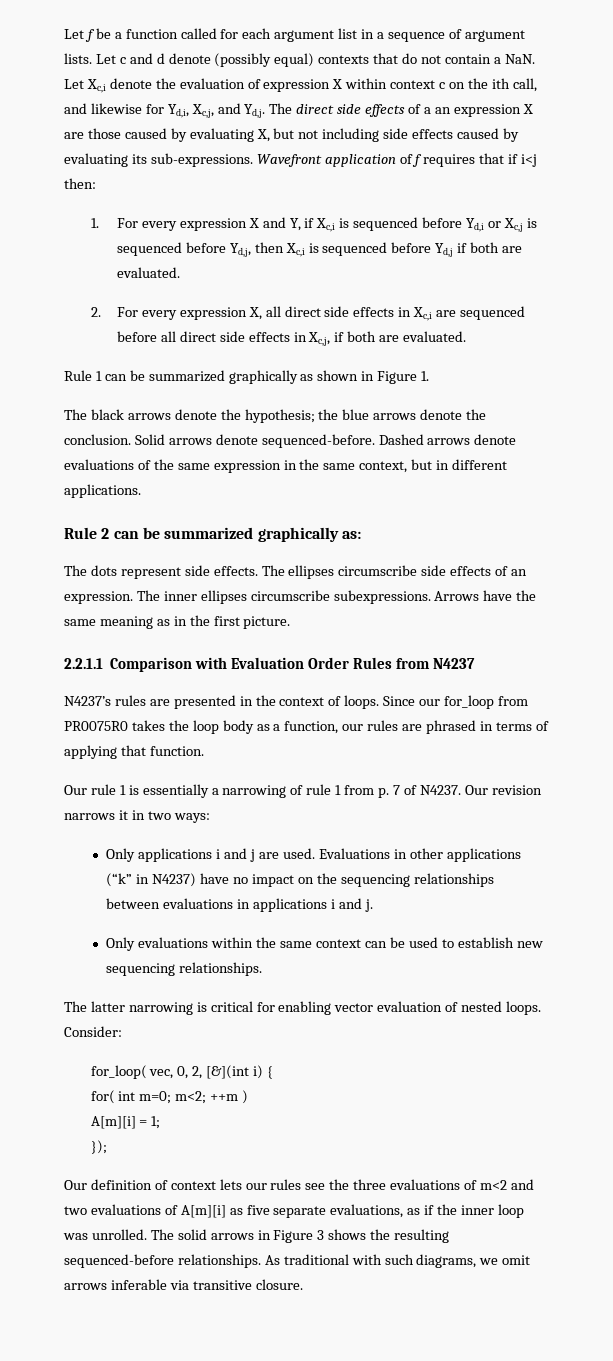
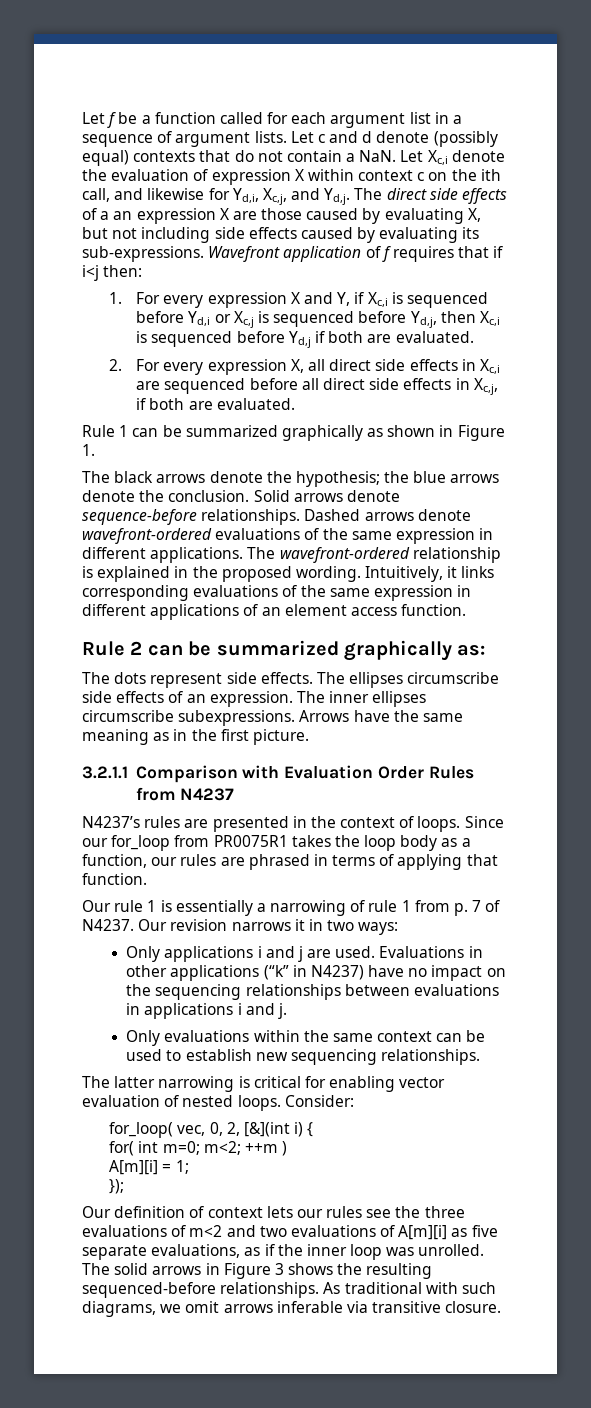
- Solid arrows denote sequenced-before.
+ Solid arrows denote sequence-before relationships.
- Dashed arrows denote evaluations of the same expression in the same context, but in different applications.
+ Dashed arrows denote wavefront-ordered evaluations of the same expression in different applications. The wavefront-ordered relationship is explained in the proposed wording. Intuitively, it links corresponding evaluations of the same expression in different applications of an element access function.
- 2.2.1.1 Comparison with Evaluation Order Rules from N4237
+ 3.2.1.1 Comparison with Evaluation Order Rules from N4237
- Since our for_loop from PR0075R0 takes the loop body as a function, our rules are phrased in terms of applying that function.
+ Since our for_loop from PR0075R1 takes the loop body as a function, our rules are phrased in terms of applying that function.

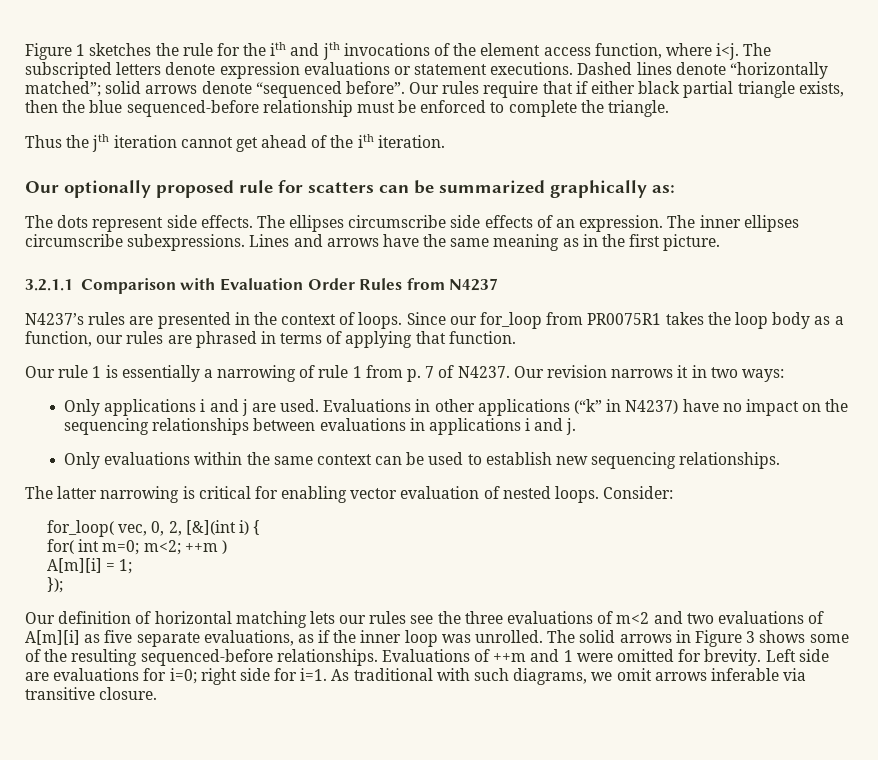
- Let f be a function called for each argument list in a sequence of argument lists. Let c and d denote (possibly equal) contexts that do not contain a NaN. Let Xc,i denote the evaluation of expression X within context c on the ith call, and likewise for Yd,i, Xc,j, and Yd,j. The direct side effects of a an expression X are those caused by evaluating X, but not including side effects caused by evaluating its sub-expressions. Wavefront application of f requires that if i<j then:
- 1. For every expression X and Y, if Xc,i is sequenced before Yd,i or Xc,j is sequenced before Yd,j, then Xc,i is sequenced before Yd,j if both are evaluated.
- 2. For every expression X, all direct side effects in Xc,i are sequenced before all direct side effects in Xc,j, if both are evaluated.
- Rule 1 can be summarized graphically as shown in Figure 1.
- The black arrows denote the hypothesis; the blue arrows denote the conclusion. Solid arrows denote sequence-before relationships. Dashed arrows denote wavefront-ordered evaluations of the same expression in different applications. The wavefront-ordered relationship is explained in the proposed wording. Intuitively, it links corresponding evaluations of the same expression in different applications of an element access function.
- Rule 2 can be summarized graphically as:
+ Figure 1 sketches the rule for the ith and jth invocations of the element access function, where i<j. The subscripted letters denote expression evaluations or statement executions. Dashed lines denote “horizontally matched”; solid arrows denote “sequenced before”. Our rules require that if either black partial triangle exists, then the blue sequenced-before relationship must be enforced to complete the triangle.
+ Thus the jth iteration cannot get ahead of the ith iteration.
+ Our optionally proposed rule for scatters can be summarized graphically as:
- Arrows have the same meaning as in the first picture.
+ Lines and arrows have the same meaning as in the first picture.
- Our definition of context lets our rules see the three evaluations of m<2 and two evaluations of A[m][i] as five separate evaluations, as if the inner loop was unrolled.
+ Our definition of horizontal matching lets our rules see the three evaluations of m<2 and two evaluations of A[m][i] as five separate evaluations, as if the inner loop was unrolled.
- The solid arrows in Figure 3 shows the resulting sequenced-before relationships.
+ The solid arrows in Figure 3 shows some of the resulting sequenced-before relationships.
+ Evaluations of ++m and 1 were omitted for brevity. Left side are evaluations for i=0; right side for i=1.

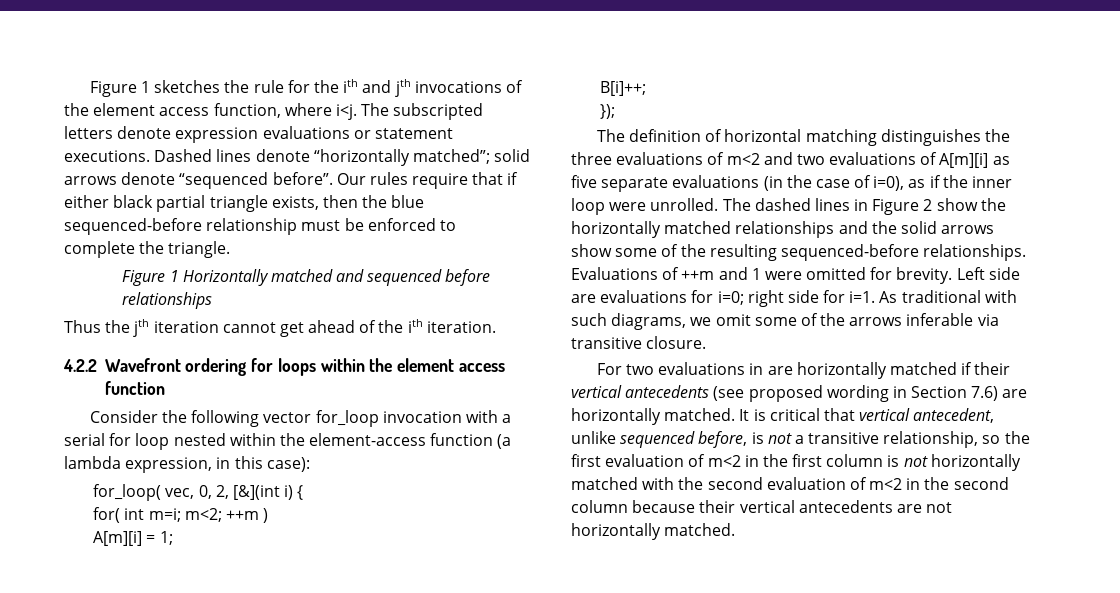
+ Figure 1 Horizontally matched and sequenced before relationships
- Our optionally proposed rule for scatters can be summarized graphically as:
- The dots represent side effects. The ellipses circumscribe side effects of an expression. The inner ellipses circumscribe subexpressions. Lines and arrows have the same meaning as in the first picture.
- 3.2.1.1 Comparison with Evaluation Order Rules from N4237
- N4237’s rules are presented in the context of loops. Since our for_loop from PR0075R1 takes the loop body as a function, our rules are phrased in terms of applying that function.
- Our rule 1 is essentially a narrowing of rule 1 from p. 7 of N4237. Our revision narrows it in two ways:
- Only applications i and j are used. Evaluations in other applications (“k” in N4237) have no impact on the sequencing relationships between evaluations in applications i and j.
- Only evaluations within the same context can be used to establish new sequencing relationships.
- The latter narrowing is critical for enabling vector evaluation of nested loops. Consider:
+ 4.2.2 Wavefront ordering for loops within the element access function
+ Consider the following vector for_loop invocation with a serial for loop nested within the element-access function (a lambda expression, in this case):
- for( int m=0; m<2; ++m )
+ for( int m=i; m<2; ++m )
+ B[i]++;
- Our definition of horizontal matching lets our rules see the three evaluations of m<2 and two evaluations of A[m][i] as five separate evaluations, as if the inner loop was unrolled.
+ The definition of horizontal matching distinguishes the three evaluations of m<2 and two evaluations of A[m][i] as five separate evaluations (in the case of i=0), as if the inner loop were unrolled.
- The solid arrows in Figure 3 shows some of the resulting sequenced-before relationships.
+ The dashed lines in Figure 2 show the horizontally matched relationships and the solid arrows show some of the resulting sequenced-before relationships.
- As traditional with such diagrams, we omit arrows inferable via transitive closure.
+ As traditional with such diagrams, we omit some of the arrows inferable via transitive closure.
+ For two evaluations in are horizontally matched if their vertical antecedents (see proposed wording in Section 7.6) are horizontally matched. It is critical that vertical antecedent, unlike sequenced before, is not a transitive relationship, so the first evaluation of m<2 in the first column is not horizontally matched with the second evaluation of m<2 in the second column because their vertical antecedents are not horizontally matched.

